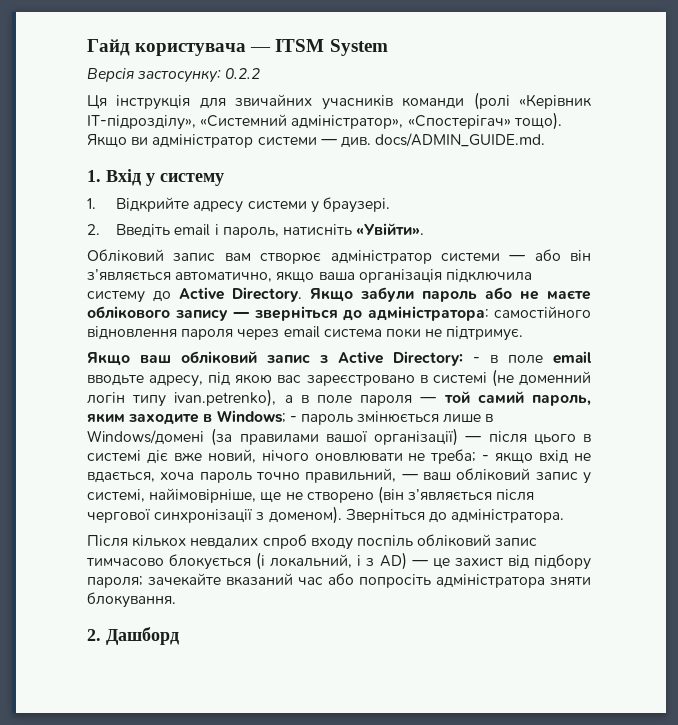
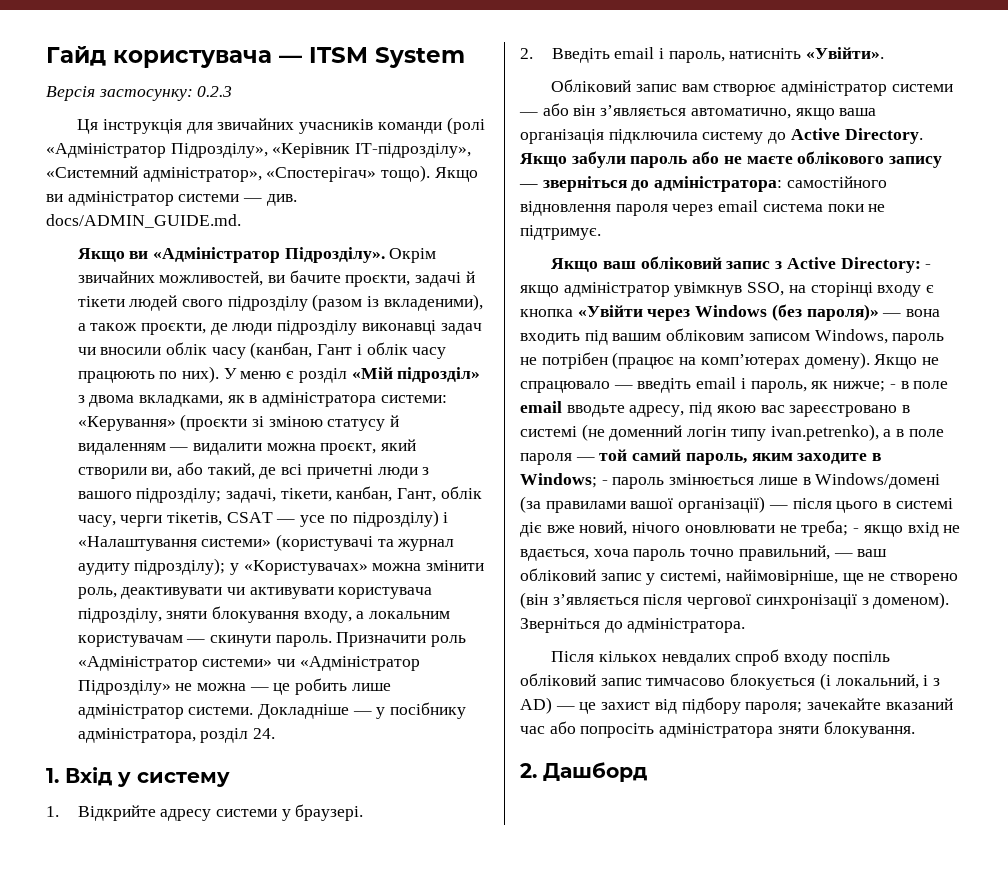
- Версія застосунку: 0.2.2
+ Версія застосунку: 0.2.3
- Ця інструкція для звичайних учасників команди (ролі «Керівник ІТ-підрозділу», «Системний адміністратор», «Спостерігач» тощо).
+ Ця інструкція для звичайних учасників команди (ролі «Адміністратор Підрозділу», «Керівник ІТ-підрозділу», «Системний адміністратор», «Спостерігач» тощо).
+ Якщо ви «Адміністратор Підрозділу». Окрім звичайних можливостей, ви бачите проєкти, задачі й тікети людей свого підрозділу (разом із вкладеними), а також проєкти, де люди підрозділу виконавці задач чи вносили облік часу (канбан, Гант і облік часу працюють по них). У меню є розділ «Мій підрозділ» з двома вкладками, як в адміністратора системи: «Керування» (проєкти зі зміною статусу й видаленням — видалити можна проєкт, який створили ви, або такий, де всі причетні люди з вашого підрозділу; задачі, тікети, канбан, Гант, облік часу, черги тікетів, CSAT — усе по підрозділу) і «Налаштування системи» (користувачі та журнал аудиту підрозділу); у «Користувачах» можна змінити роль, деактивувати чи активувати користувача підрозділу, зняти блокування входу, а локальним користувачам — скинути пароль. Призначити роль «Адміністратор системи» чи «Адміністратор Підрозділу» не можна — це робить лише адміністратор системи. Докладніше — у посібнику адміністратора, розділ 24.
- - в поле email вводьте адресу, під якою вас зареєстровано в системі (не доменний логін типу ivan.petrenko), а в поле пароля — той самий пароль, яким заходите в Windows;
+ - якщо адміністратор увімкнув SSO, на сторінці входу є кнопка «Увійти через Windows (без пароля)» — вона входить під вашим обліковим записом Windows, пароль не потрібен (працює на комп’ютерах домену). Якщо не спрацювало — введіть email і пароль, як нижче; - в поле email вводьте адресу, під якою вас зареєстровано в системі (не доменний логін типу ivan.petrenko), а в поле пароля — той самий пароль, яким заходите в Windows;

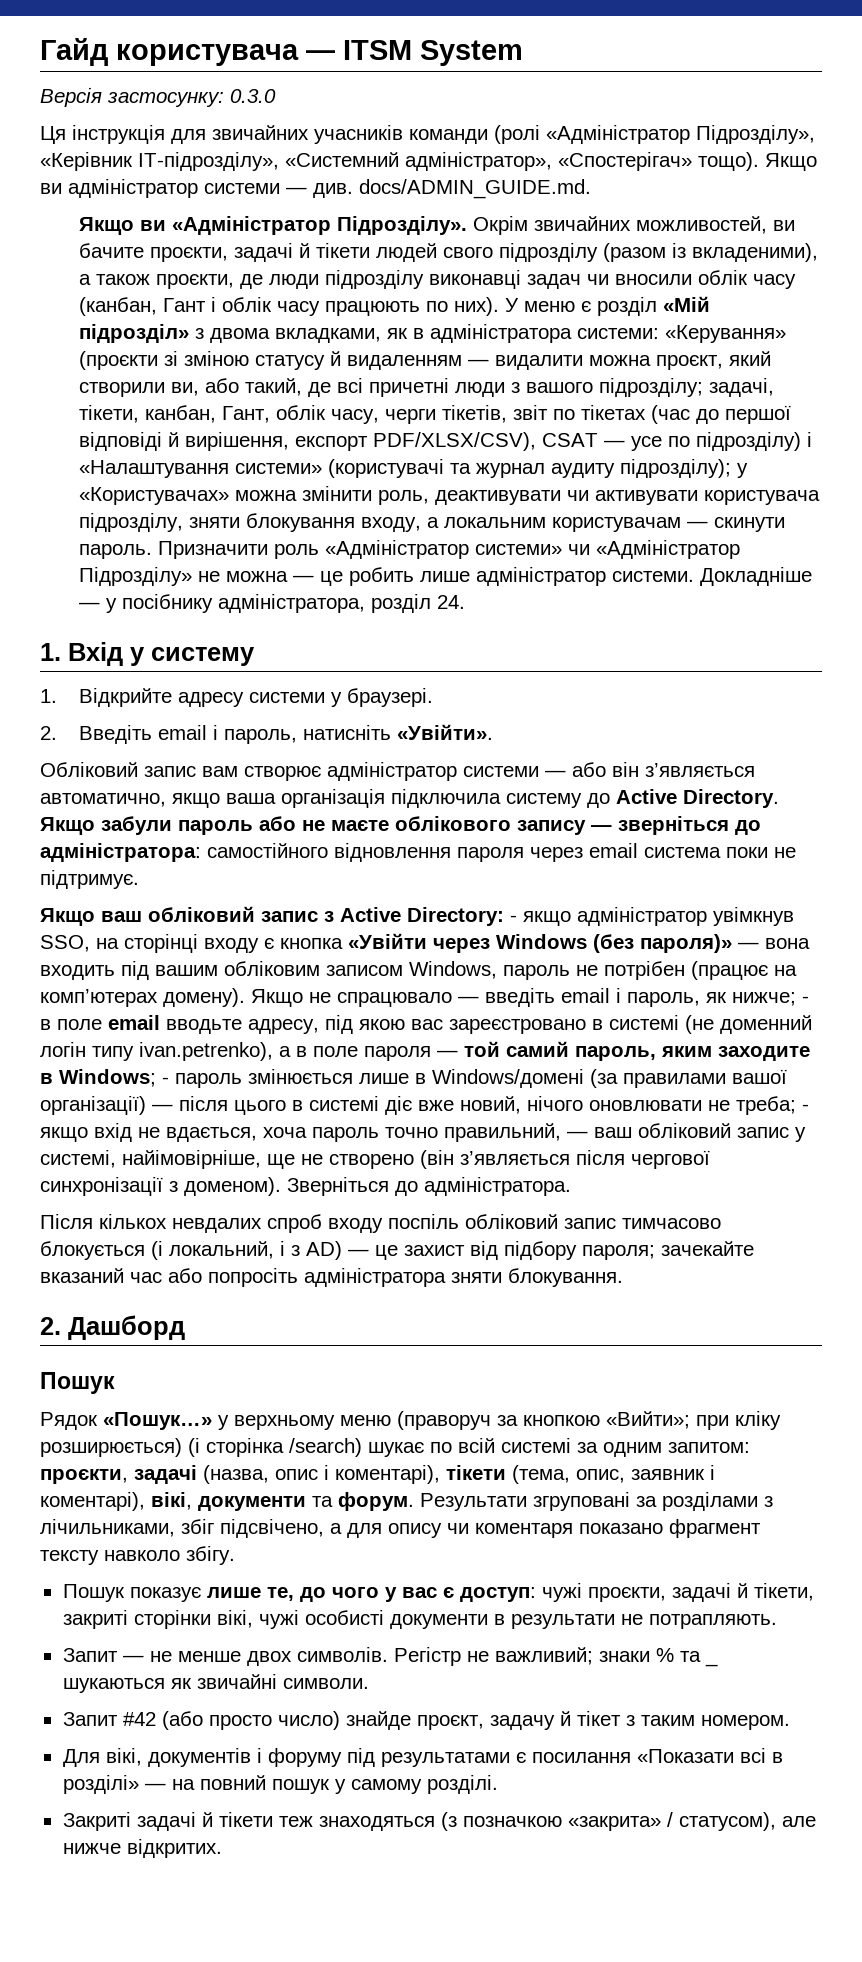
- Версія застосунку: 0.2.3
+ Версія застосунку: 0.3.0
- задачі, тікети, канбан, Гант, облік часу, черги тікетів, CSAT — усе по підрозділу) і «Налаштування системи» (користувачі та журнал аудиту підрозділу);
+ задачі, тікети, канбан, Гант, облік часу, черги тікетів, звіт по тікетах (час до першої відповіді й вирішення, експорт PDF/XLSX/CSV), CSAT — усе по підрозділу) і «Налаштування системи» (користувачі та журнал аудиту підрозділу);
  2. Дашборд
+ Пошук
+ Рядок «Пошук…» у верхньому меню (праворуч за кнопкою «Вийти»; при кліку розширюється) (і сторінка /search) шукає по всій системі за одним запитом: проєкти, задачі (назва, опис і коментарі), тікети (тема, опис, заявник і коментарі), вікі, документи та форум. Результати згруповані за розділами з лічильниками, збіг підсвічено, а для опису чи коментаря показано фрагмент тексту навколо збігу.
+ Пошук показує лише те, до чого у вас є доступ: чужі проєкти, задачі й тікети, закриті сторінки вікі, чужі особисті документи в результати не потрапляють.
+ Запит — не менше двох символів. Регістр не важливий; знаки % та _ шукаються як звичайні символи.
+ Запит #42 (або просто число) знайде проєкт, задачу й тікет з таким номером.
+ Для вікі, документів і форуму під результатами є посилання «Показати всі в розділі» — на повний пошук у самому розділі.
+ Закриті задачі й тікети теж знаходяться (з позначкою «закрита» / статусом), але нижче відкритих.

